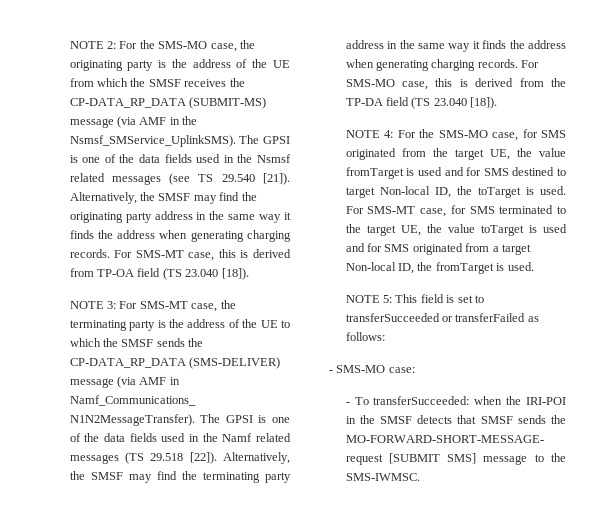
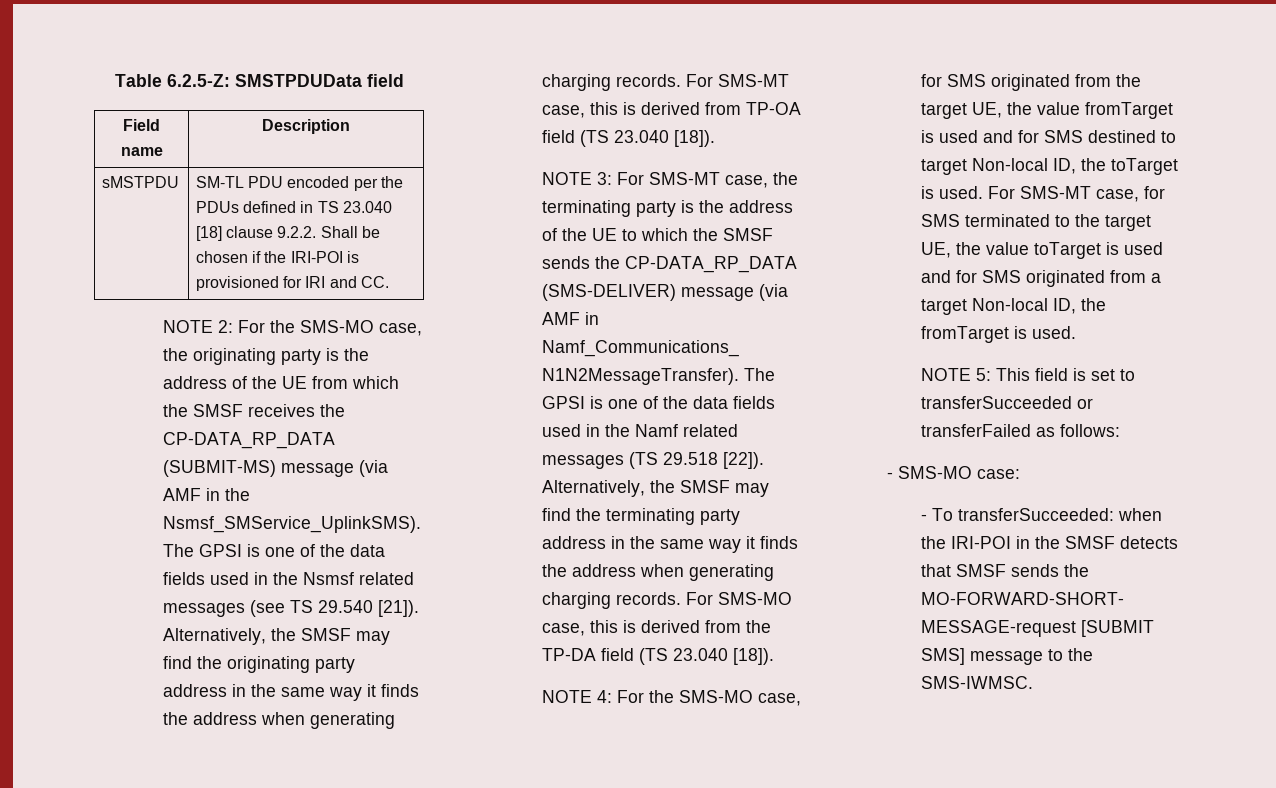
+ Table 6.2.5-Z: SMSTPDUData field
+ Field name | Description
+ sMSTPDU | SM-TL PDU encoded per the PDUs defined in TS 23.040 [18] clause 9.2.2. Shall be chosen if the IRI-POI is provisioned for IRI and CC.

